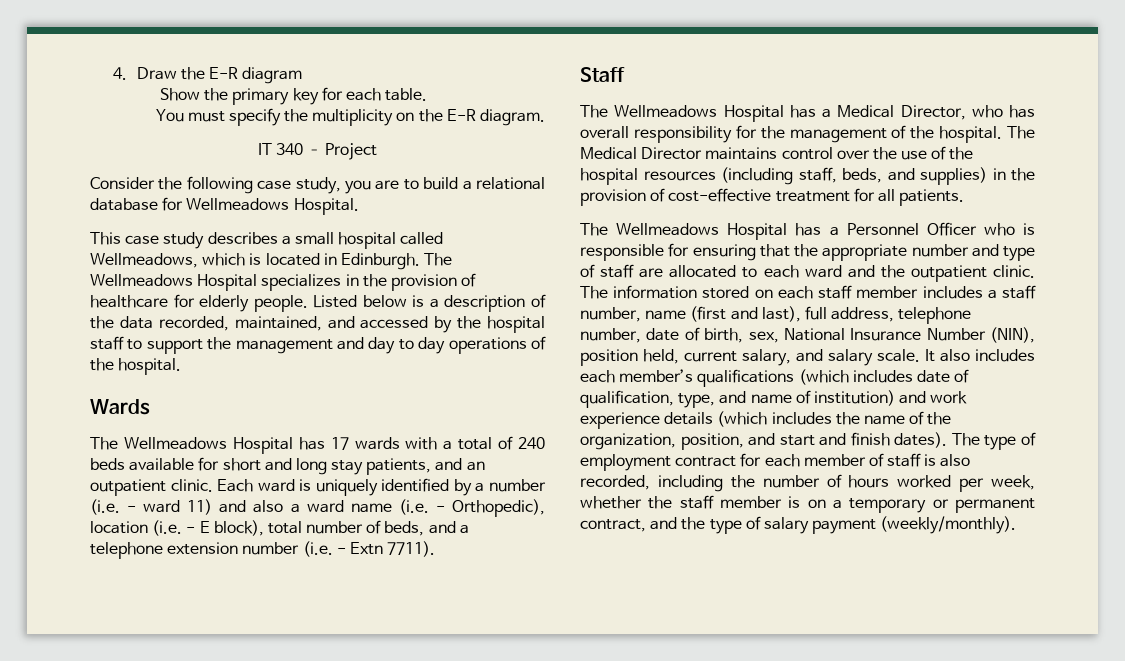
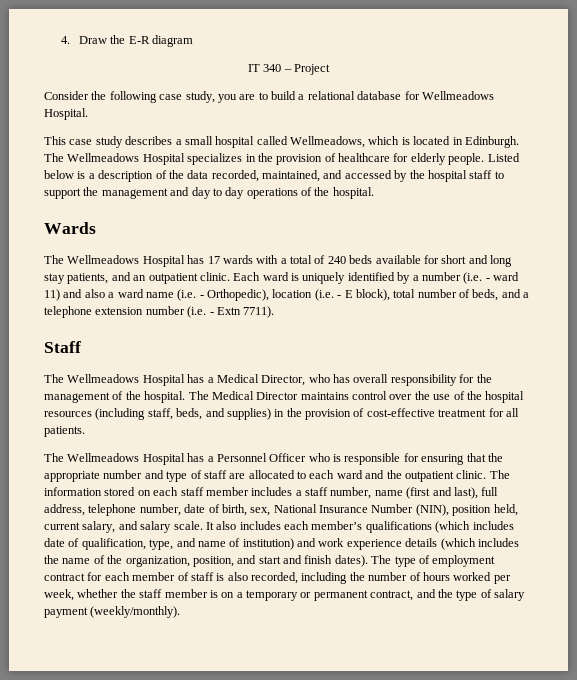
- Show the primary key for each table.
- You must specify the multiplicity on the E-R diagram.

